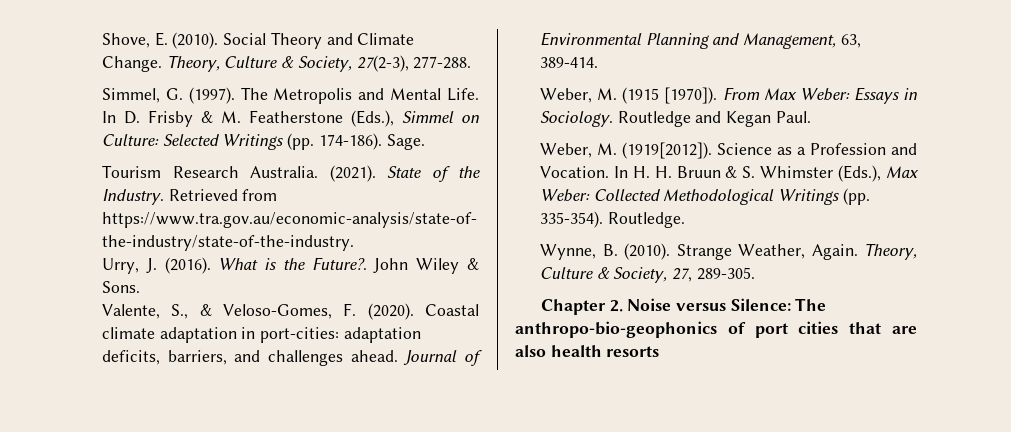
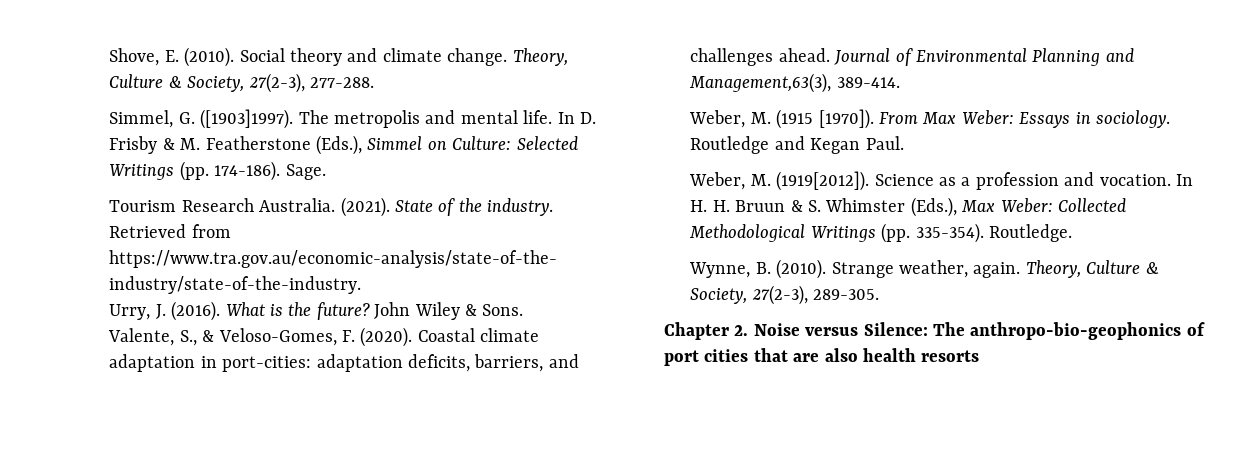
- Social Theory and Climate Change.
+ Social theory and climate change.
- Simmel, G. (1997). The Metropolis and Mental Life.
+ Simmel, G. ([1903]1997). The metropolis and mental life.
- State of the Industry.
+ State of the industry.
- What is the Future?.
+ What is the future?
- Journal of Environmental Planning and Management, 63, 389-414.
+ Journal of Environmental Planning and Management,63(3), 389-414.
- From Max Weber: Essays in Sociology.
+ From Max Weber: Essays in sociology.
- Science as a Profession and Vocation.
+ Science as a profession and vocation.
- Strange Weather, Again. Theory, Culture & Society, 27, 289-305.
+ Strange weather, again. Theory, Culture & Society, 27(2-3), 289-305.

